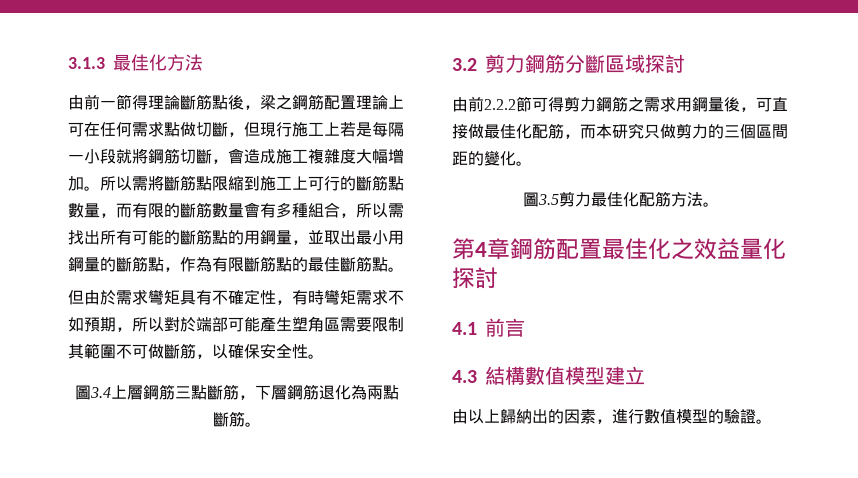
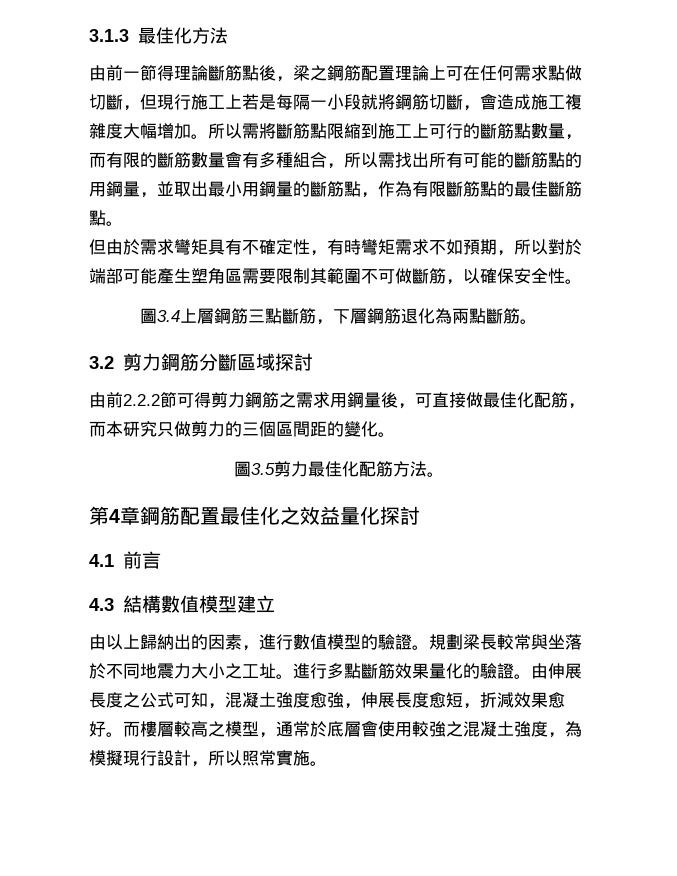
+ 規劃梁長較常與坐落於不同地震力大小之工址。進行多點斷筋效果量化的驗證。由伸展長度之公式可知，混凝土強度愈強，伸展長度愈短，折減效果愈好。而樓層較高之模型，通常於底層會使用較強之混凝土強度，為模擬現行設計，所以照常實施。

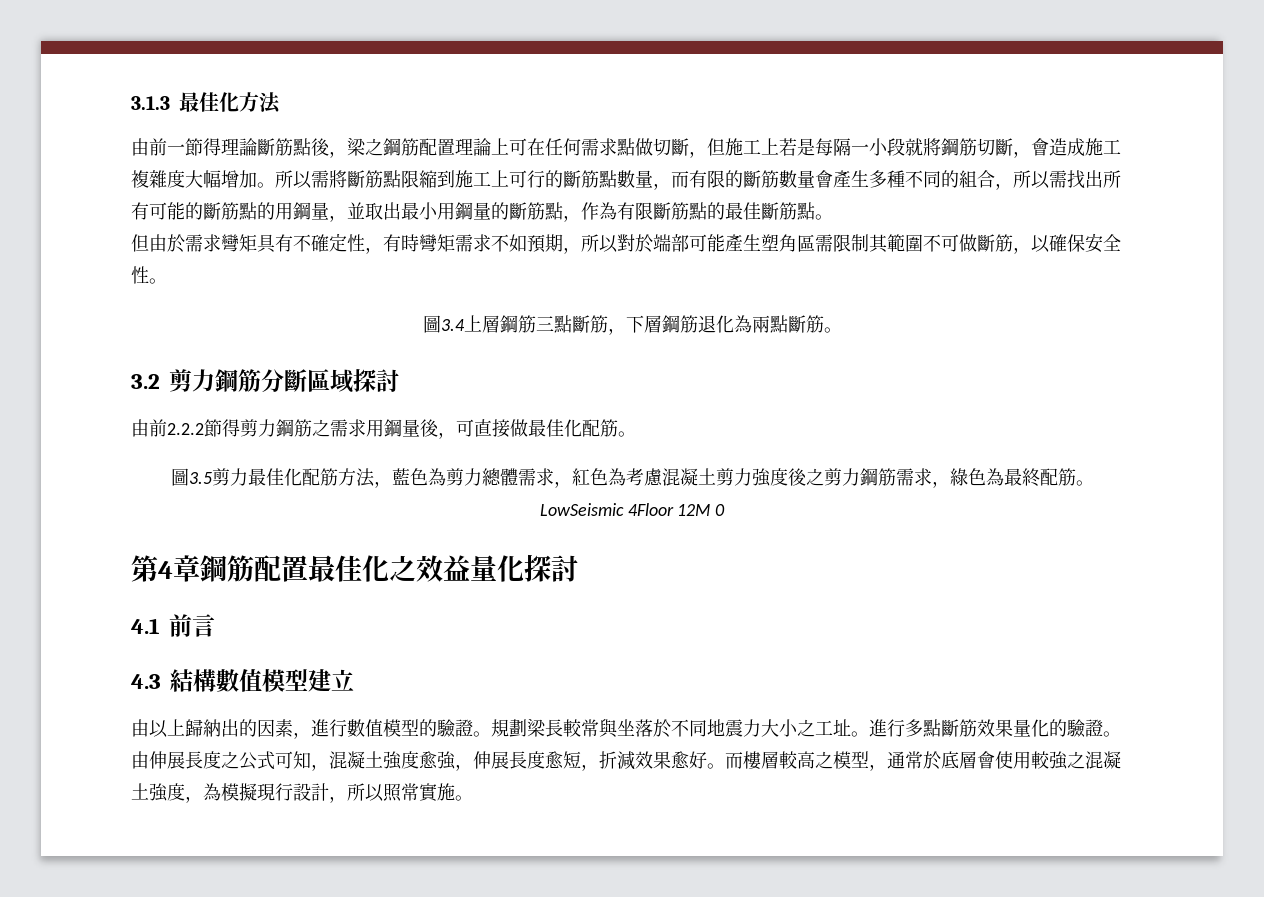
- 由前一節得理論斷筋點後，梁之鋼筋配置理論上可在任何需求點做切斷，但現行施工上若是每隔一小段就將鋼筋切斷，會造成施工複雜度大幅增加。
+ 由前一節得理論斷筋點後，梁之鋼筋配置理論上可在任何需求點做切斷，但施工上若是每隔一小段就將鋼筋切斷，會造成施工複雜度大幅增加。
- 所以需將斷筋點限縮到施工上可行的斷筋點數量，而有限的斷筋數量會有多種組合，所以需找出所有可能的斷筋點的用鋼量，並取出最小用鋼量的斷筋點，作為有限斷筋點的最佳斷筋點。
+ 所以需將斷筋點限縮到施工上可行的斷筋點數量，而有限的斷筋數量會產生多種不同的組合，所以需找出所有可能的斷筋點的用鋼量，並取出最小用鋼量的斷筋點，作為有限斷筋點的最佳斷筋點。
- 但由於需求彎矩具有不確定性，有時彎矩需求不如預期，所以對於端部可能產生塑角區需要限制其範圍不可做斷筋，以確保安全性。
+ 但由於需求彎矩具有不確定性，有時彎矩需求不如預期，所以對於端部可能產生塑角區需限制其範圍不可做斷筋，以確保安全性。
- 由前2.2.2節可得剪力鋼筋之需求用鋼量後，可直接做最佳化配筋，而本研究只做剪力的三個區間距的變化。
+ 由前2.2.2節得剪力鋼筋之需求用鋼量後，可直接做最佳化配筋。
- 圖3.5剪力最佳化配筋方法。
+ 圖3.5剪力最佳化配筋方法，藍色為剪力總體需求，紅色為考慮混凝土剪力強度後之剪力鋼筋需求，綠色為最終配筋。LowSeismic 4Floor 12M 0

